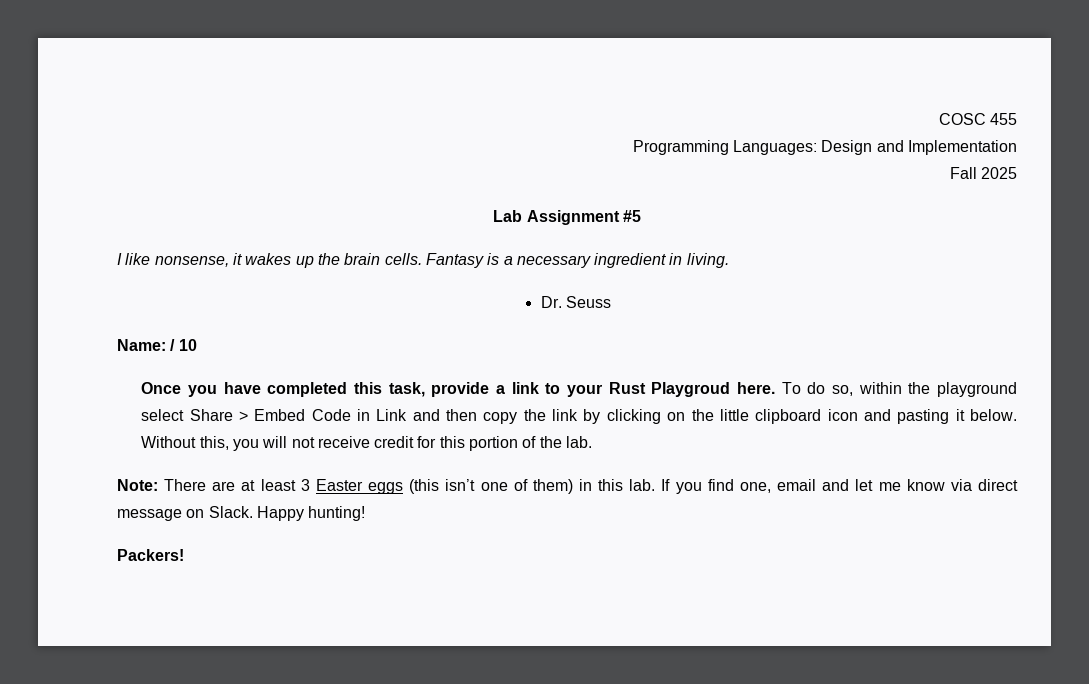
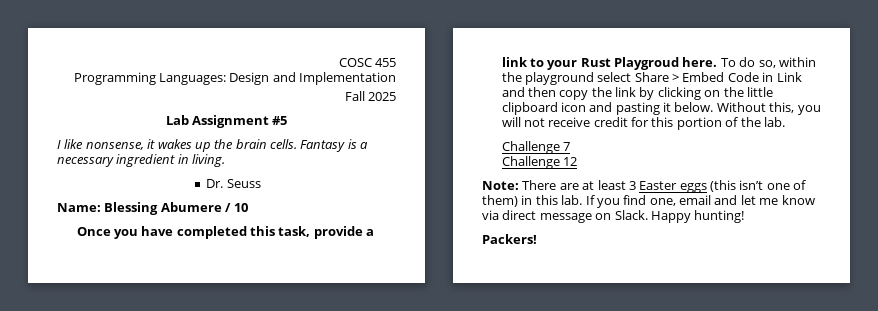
- Name: / 10
+ Name: Blessing Abumere / 10
+ Challenge 7
+ Challenge 12

